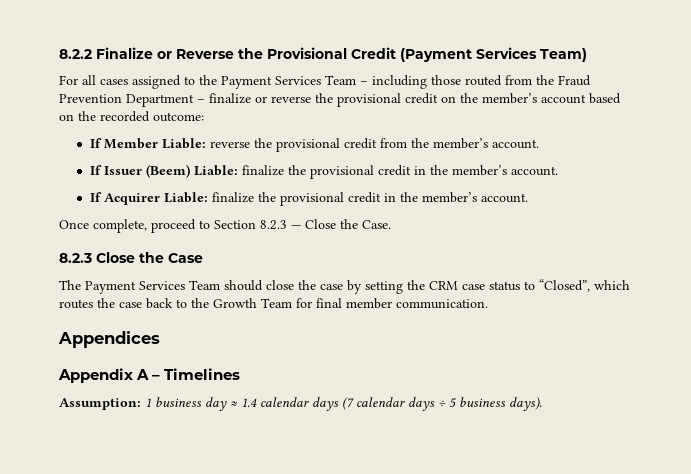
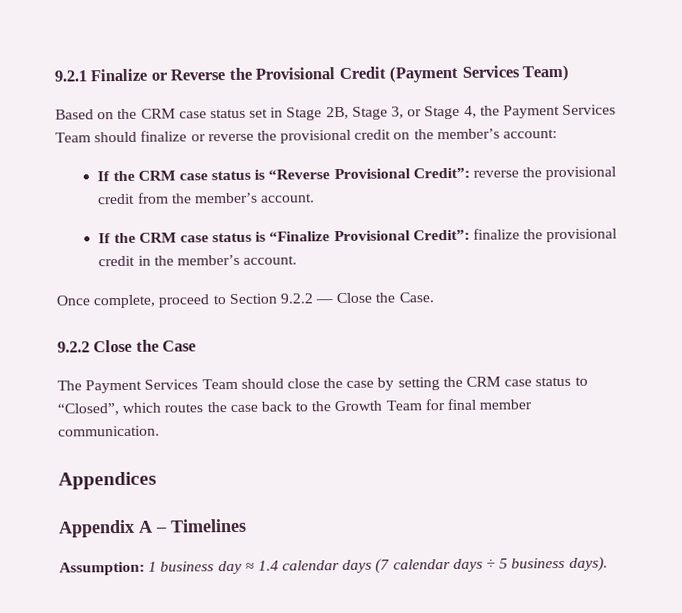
- 8.2.2 Finalize or Reverse the Provisional Credit (Payment Services Team)
+ 9.2.1 Finalize or Reverse the Provisional Credit (Payment Services Team)
- For all cases assigned to the Payment Services Team – including those routed from the Fraud Prevention Department – finalize or reverse the provisional credit on the member’s account based on the recorded outcome:
- If Member Liable: reverse the provisional credit from the member’s account.
+ Based on the CRM case status set in Stage 2B, Stage 3, or Stage 4, the Payment Services Team should finalize or reverse the provisional credit on the member’s account:
+ If the CRM case status is “Reverse Provisional Credit”: reverse the provisional credit from the member’s account.
- If Issuer (Beem) Liable: finalize the provisional credit in the member’s account.
- If Acquirer Liable: finalize the provisional credit in the member’s account.
+ If the CRM case status is “Finalize Provisional Credit”: finalize the provisional credit in the member’s account.
- Once complete, proceed to Section 8.2.3 — Close the Case.
+ Once complete, proceed to Section 9.2.2 — Close the Case.
- 8.2.3 Close the Case
+ 9.2.2 Close the Case

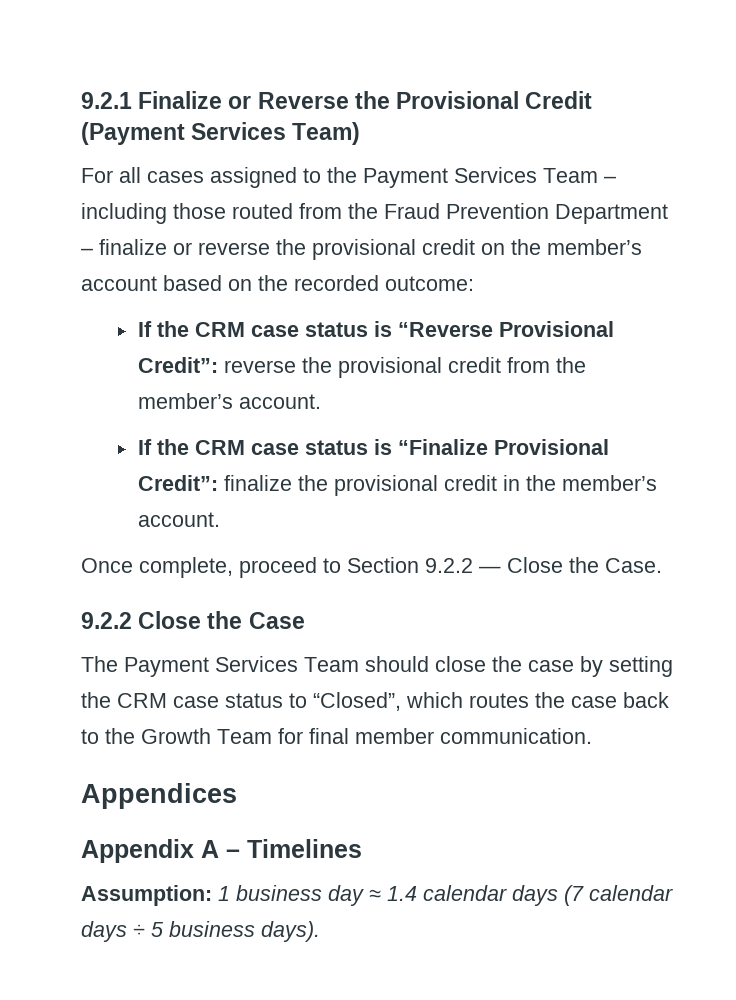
- Based on the CRM case status set in Stage 2B, Stage 3, or Stage 4, the Payment Services Team should finalize or reverse the provisional credit on the member’s account:
+ For all cases assigned to the Payment Services Team – including those routed from the Fraud Prevention Department – finalize or reverse the provisional credit on the member’s account based on the recorded outcome:

